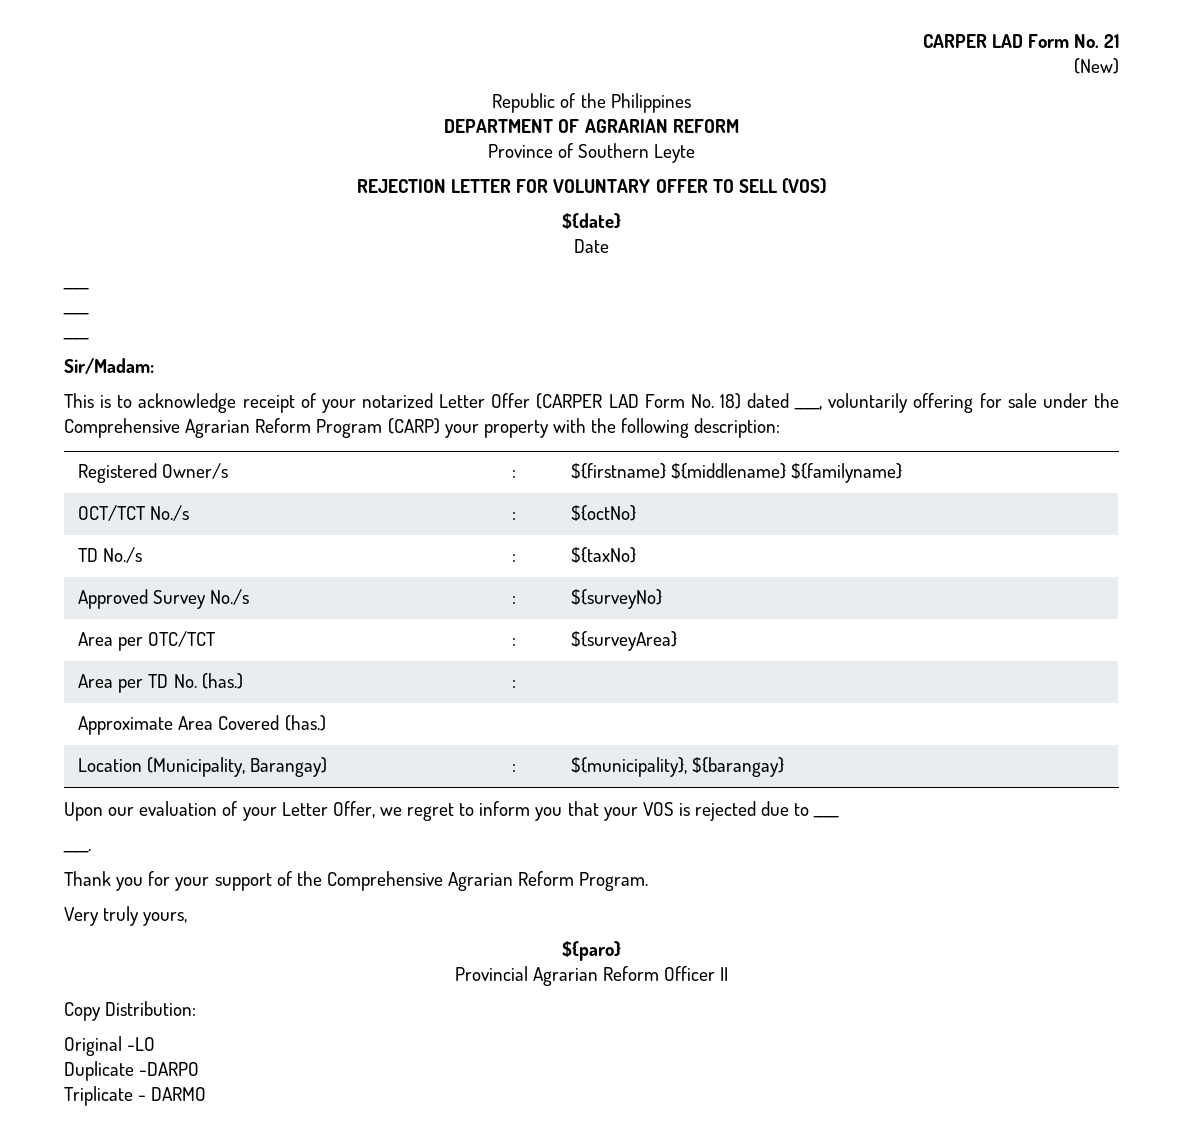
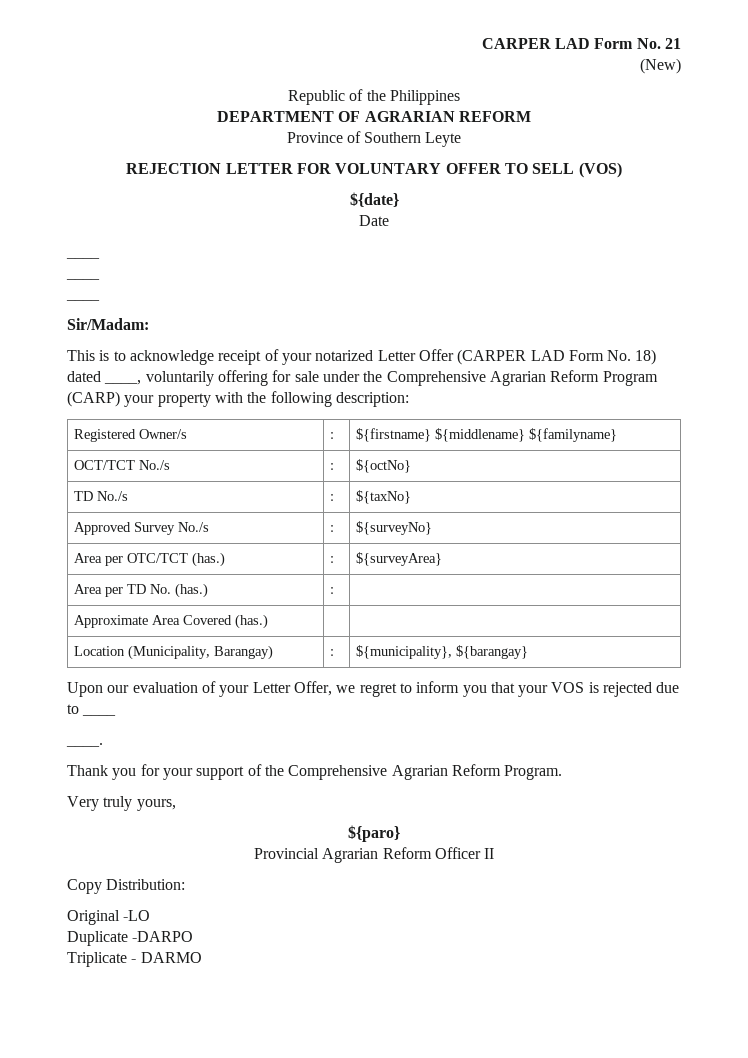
- Area per OTC/TCT | : | ${surveyArea}
+ Area per OTC/TCT (has.) | : | ${surveyArea}

